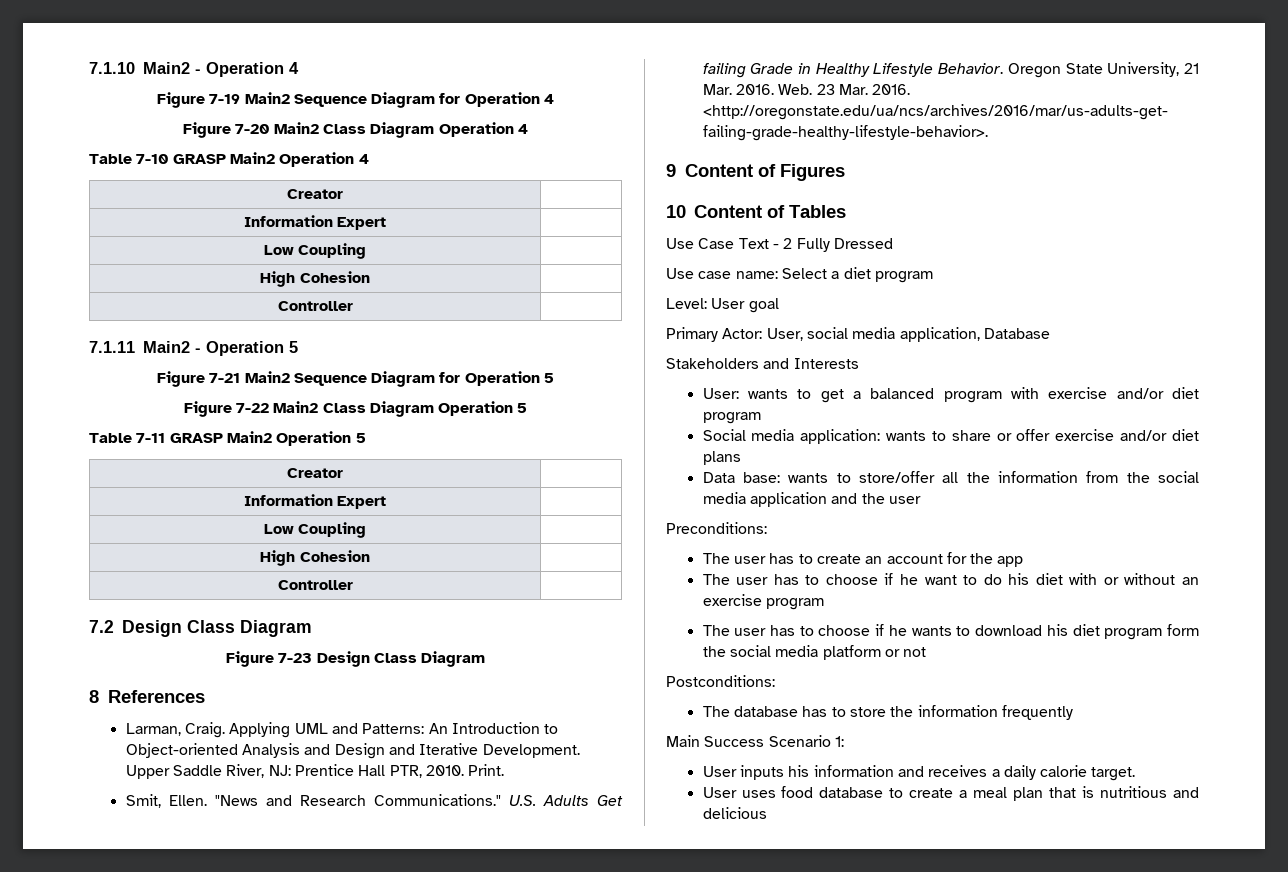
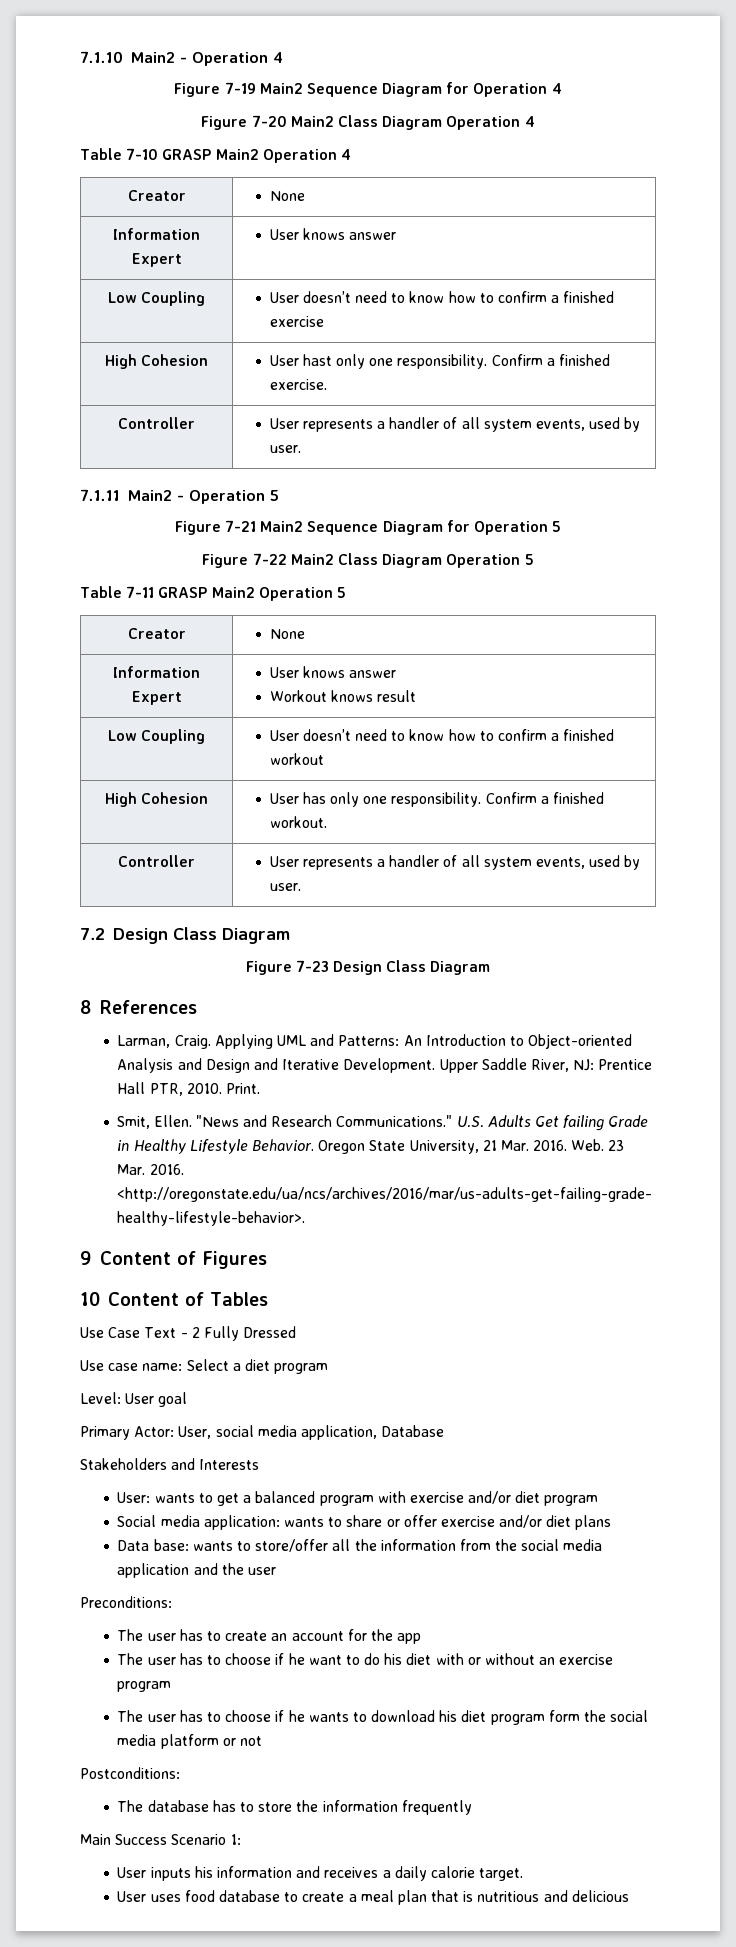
  Table 7-10 GRASP Main2 Operation 4
- Creator |
- Information Expert |
- Low Coupling |
- High Cohesion |
- Controller |
+ Creator | None
+ Information Expert | User knows answer
+ Low Coupling | User doesn’t need to know how to confirm a finished exercise
+ High Cohesion | User hast only one responsibility. Confirm a finished exercise.
+ Controller | User represents a handler of all system events, used by user.
  Table 7-11 GRASP Main2 Operation 5
- Creator |
- Information Expert |
- Low Coupling |
- High Cohesion |
- Controller |
+ Creator | None
+ Information Expert | User knows answer
+ Workout knows result
+ Low Coupling | User doesn’t need to know how to confirm a finished workout
+ High Cohesion | User has only one responsibility. Confirm a finished workout.
+ Controller | User represents a handler of all system events, used by user.

